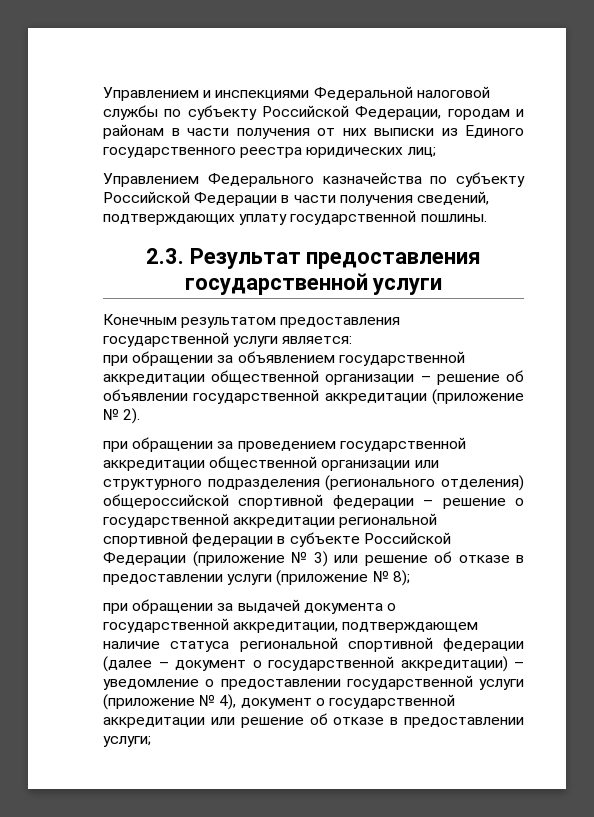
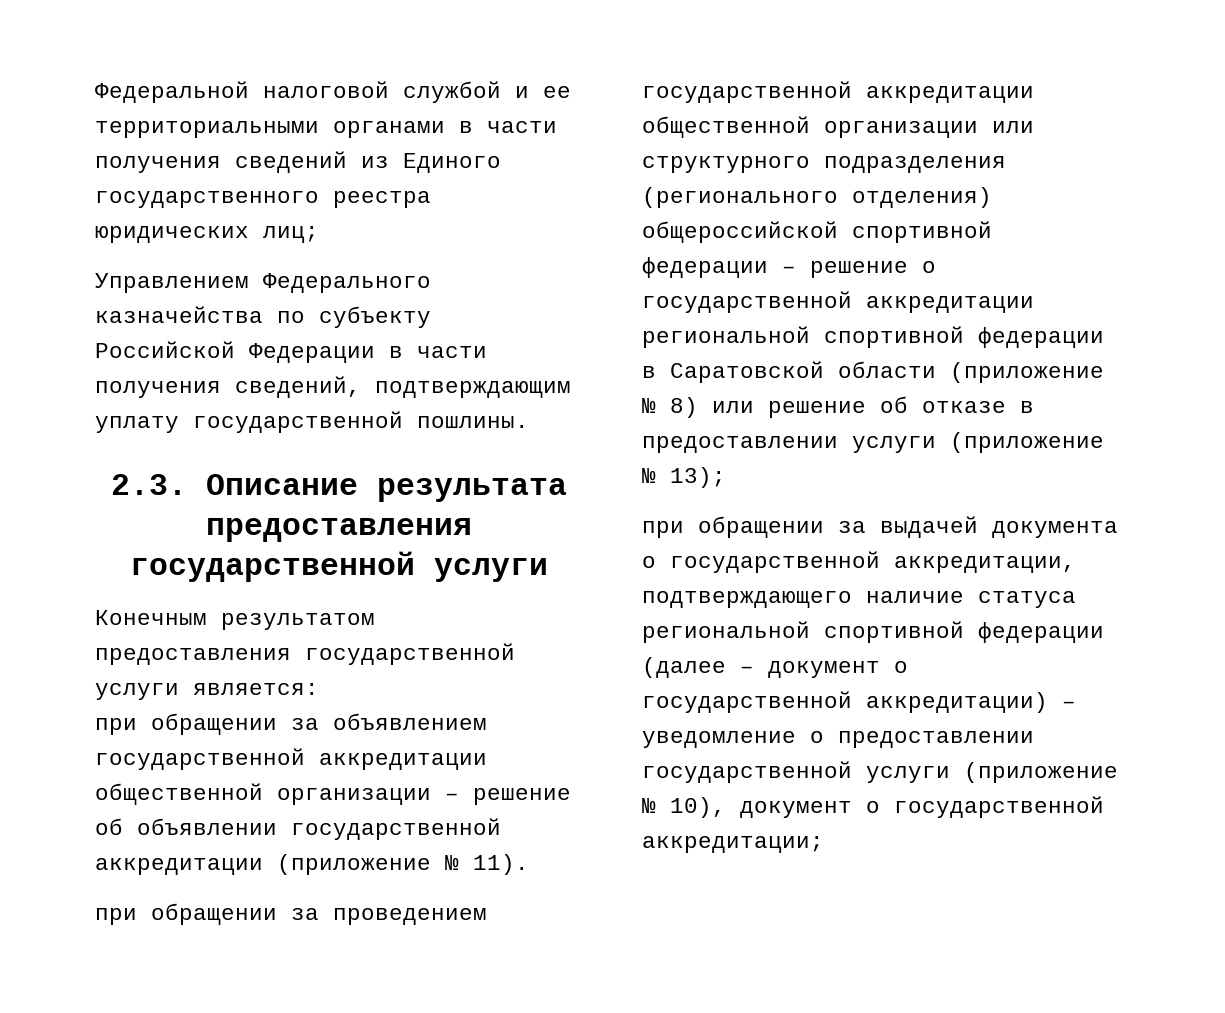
- Управлением и инспекциями Федеральной налоговой службы по субъекту Российской Федерации, городам и районам в части получения от них выписки из Единого государственного реестра юридических лиц;
+ Федеральной налоговой службой и ее территориальными органами в части получения сведений из Единого государственного реестра юридических лиц;
- Управлением Федерального казначейства по субъекту Российской Федерации в части получения сведений, подтверждающих уплату государственной пошлины.
+ Управлением Федерального казначейства по субъекту Российской Федерации в части получения сведений, подтверждающим уплату государственной пошлины.
- 2.3. Результат предоставления государственной услуги
+ 2.3. Описание результата предоставления государственной услуги
- при обращении за объявлением государственной аккредитации общественной организации – решение об объявлении государственной аккредитации (приложение № 2).
+ при обращении за объявлением государственной аккредитации общественной организации – решение об объявлении государственной аккредитации (приложение № 11).
- при обращении за проведением государственной аккредитации общественной организации или структурного подразделения (регионального отделения) общероссийской спортивной федерации – решение о государственной аккредитации региональной спортивной федерации в субъекте Российской Федерации (приложение № 3) или решение об отказе в предоставлении услуги (приложение № 8);
+ при обращении за проведением государственной аккредитации общественной организации или структурного подразделения (регионального отделения) общероссийской спортивной федерации – решение о государственной аккредитации региональной спортивной федерации в Саратовской области (приложение № 8) или решение об отказе в предоставлении услуги (приложение № 13);
- при обращении за выдачей документа о государственной аккредитации, подтверждающем наличие статуса региональной спортивной федерации (далее – документ о государственной аккредитации) – уведомление о предоставлении государственной услуги (приложение № 4), документ о государственной аккредитации или решение об отказе в предоставлении услуги;
+ при обращении за выдачей документа о государственной аккредитации, подтверждающего наличие статуса региональной спортивной федерации (далее – документ о государственной аккредитации) – уведомление о предоставлении государственной услуги (приложение № 10), документ о государственной аккредитации;

